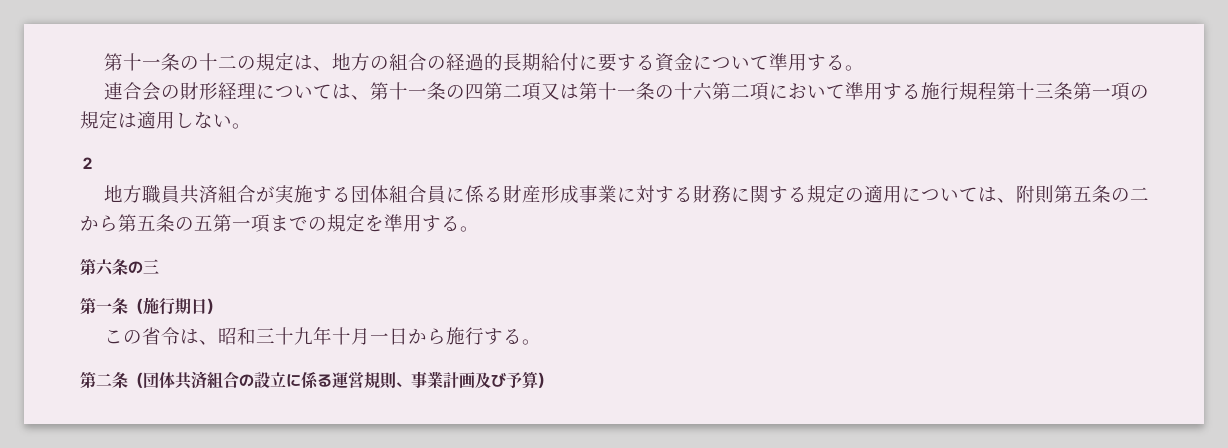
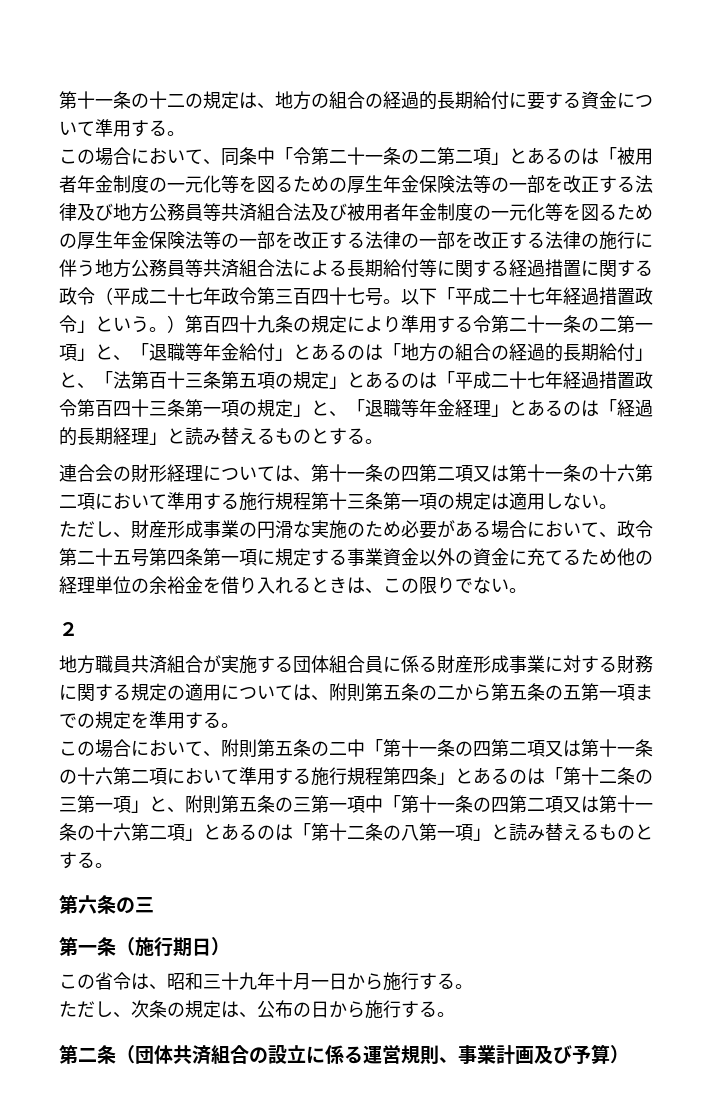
+ この場合において、同条中「令第二十一条の二第二項」とあるのは「被用者年金制度の一元化等を図るための厚生年金保険法等の一部を改正する法律及び地方公務員等共済組合法及び被用者年金制度の一元化等を図るための厚生年金保険法等の一部を改正する法律の一部を改正する法律の施行に伴う地方公務員等共済組合法による長期給付等に関する経過措置に関する政令（平成二十七年政令第三百四十七号。以下「平成二十七年経過措置政令」という。）第百四十九条の規定により準用する令第二十一条の二第一項」と、「退職等年金給付」とあるのは「地方の組合の経過的長期給付」と、「法第百十三条第五項の規定」とあるのは「平成二十七年経過措置政令第百四十三条第一項の規定」と、「退職等年金経理」とあるのは「経過的長期経理」と読み替えるものとする。
+ ただし、財産形成事業の円滑な実施のため必要がある場合において、政令第二十五号第四条第一項に規定する事業資金以外の資金に充てるため他の経理単位の余裕金を借り入れるときは、この限りでない。
+ この場合において、附則第五条の二中「第十一条の四第二項又は第十一条の十六第二項において準用する施行規程第四条」とあるのは「第十二条の三第一項」と、附則第五条の三第一項中「第十一条の四第二項又は第十一条の十六第二項」とあるのは「第十二条の八第一項」と読み替えるものとする。
+ ただし、次条の規定は、公布の日から施行する。

